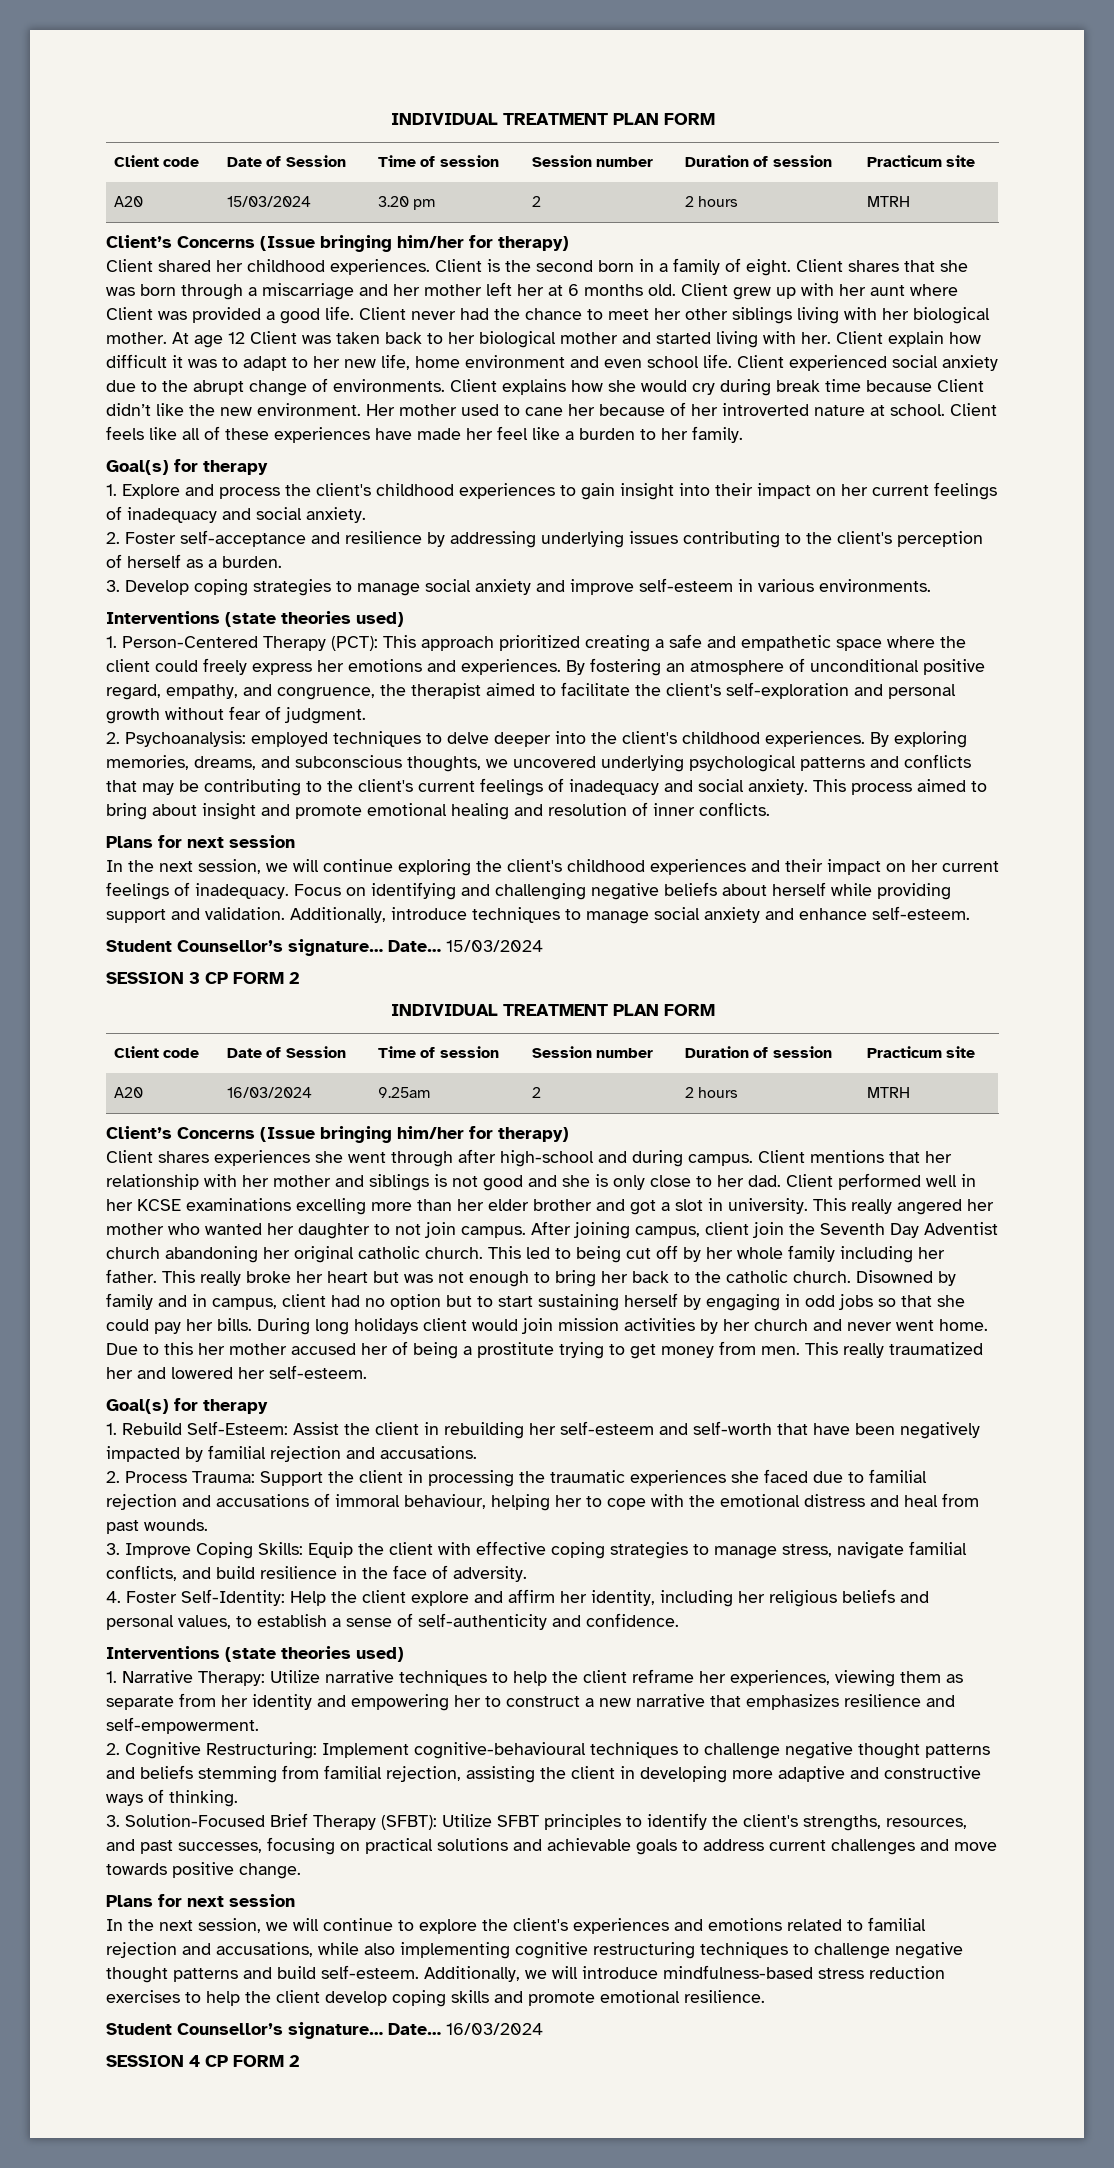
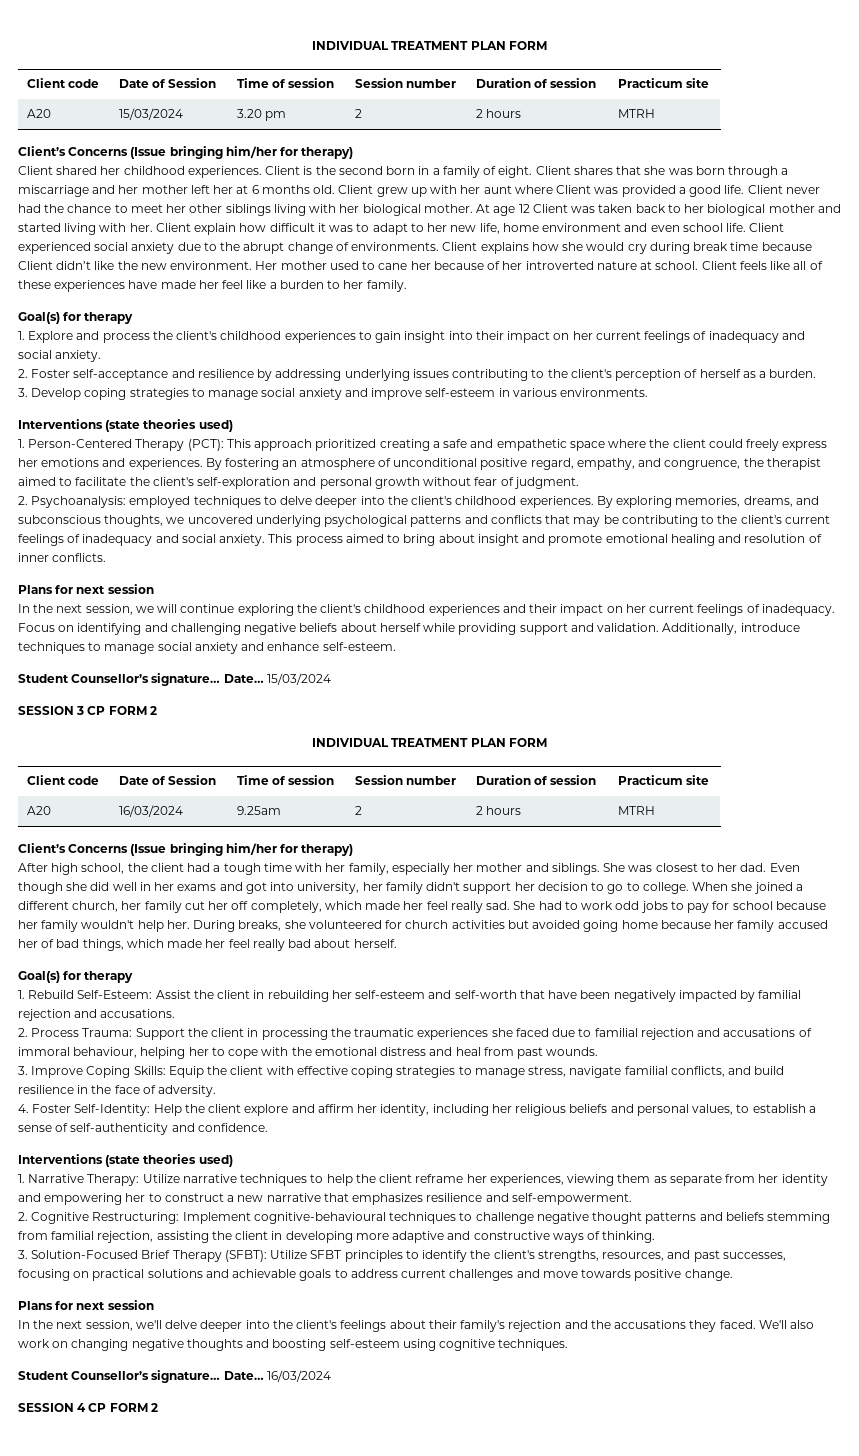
- Client shares experiences she went through after high-school and during campus. Client mentions that her relationship with her mother and siblings is not good and she is only close to her dad. Client performed well in her KCSE examinations excelling more than her elder brother and got a slot in university. This really angered her mother who wanted her daughter to not join campus. After joining campus, client join the Seventh Day Adventist church abandoning her original catholic church. This led to being cut off by her whole family including her father. This really broke her heart but was not enough to bring her back to the catholic church. Disowned by family and in campus, client had no option but to start sustaining herself by engaging in odd jobs so that she could pay her bills. During long holidays client would join mission activities by her church and never went home. Due to this her mother accused her of being a prostitute trying to get money from men. This really traumatized her and lowered her self-esteem.
+ After high school, the client had a tough time with her family, especially her mother and siblings. She was closest to her dad. Even though she did well in her exams and got into university, her family didn't support her decision to go to college. When she joined a different church, her family cut her off completely, which made her feel really sad. She had to work odd jobs to pay for school because her family wouldn't help her. During breaks, she volunteered for church activities but avoided going home because her family accused her of bad things, which made her feel really bad about herself.
- In the next session, we will continue to explore the client's experiences and emotions related to familial rejection and accusations, while also implementing cognitive restructuring techniques to challenge negative thought patterns and build self-esteem. Additionally, we will introduce mindfulness-based stress reduction exercises to help the client develop coping skills and promote emotional resilience.
+ In the next session, we'll delve deeper into the client's feelings about their family's rejection and the accusations they faced. We'll also work on changing negative thoughts and boosting self-esteem using cognitive techniques.

